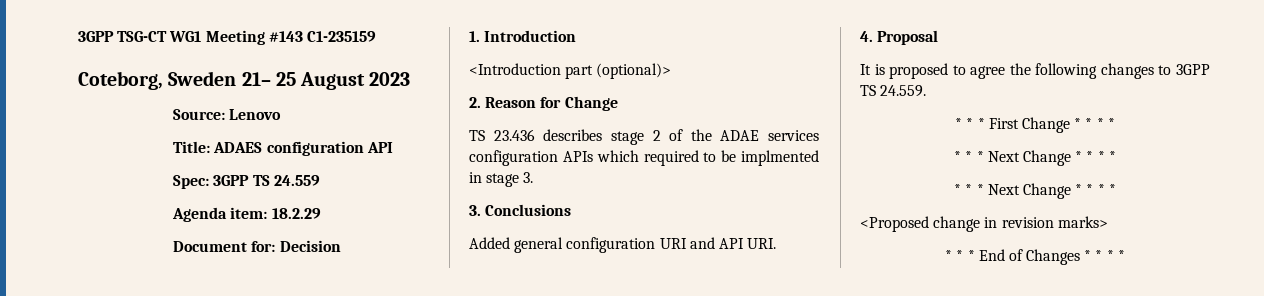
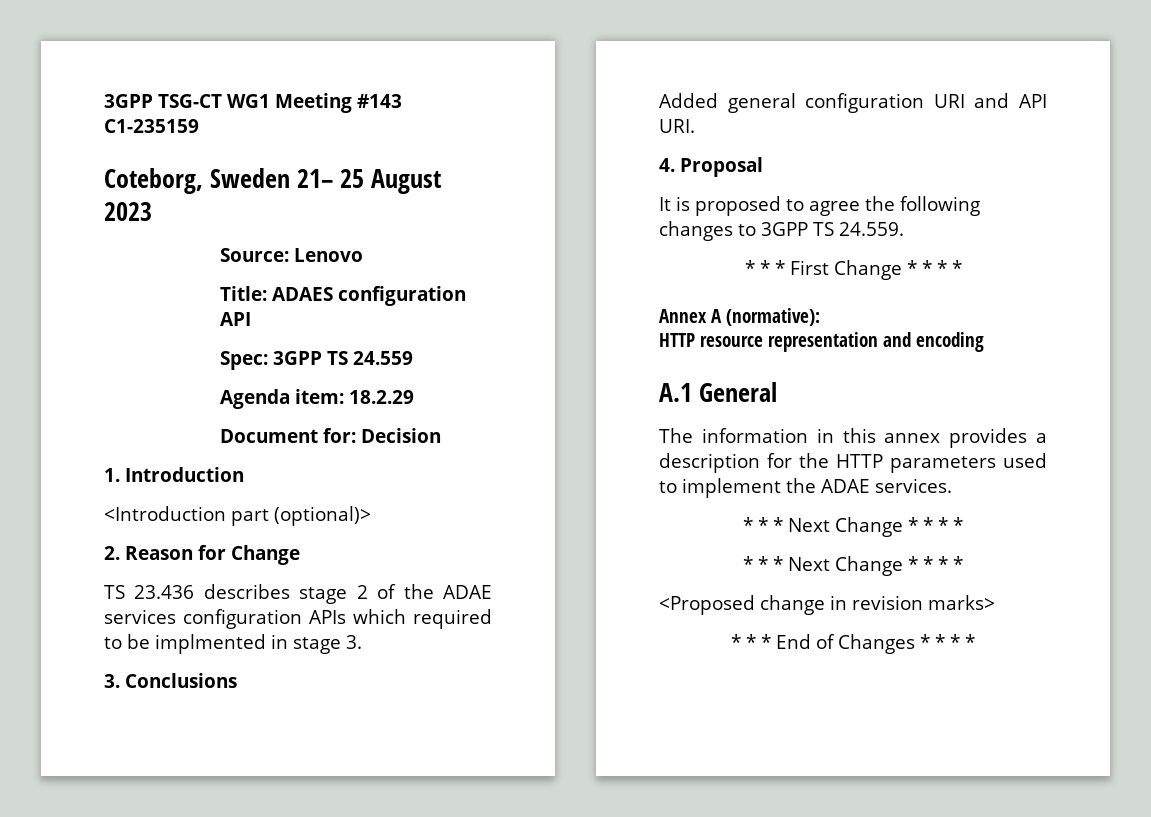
+ Annex A (normative):
+ HTTP resource representation and encoding
+ A.1 General
+ The information in this annex provides a description for the HTTP parameters used to implement the ADAE services.

